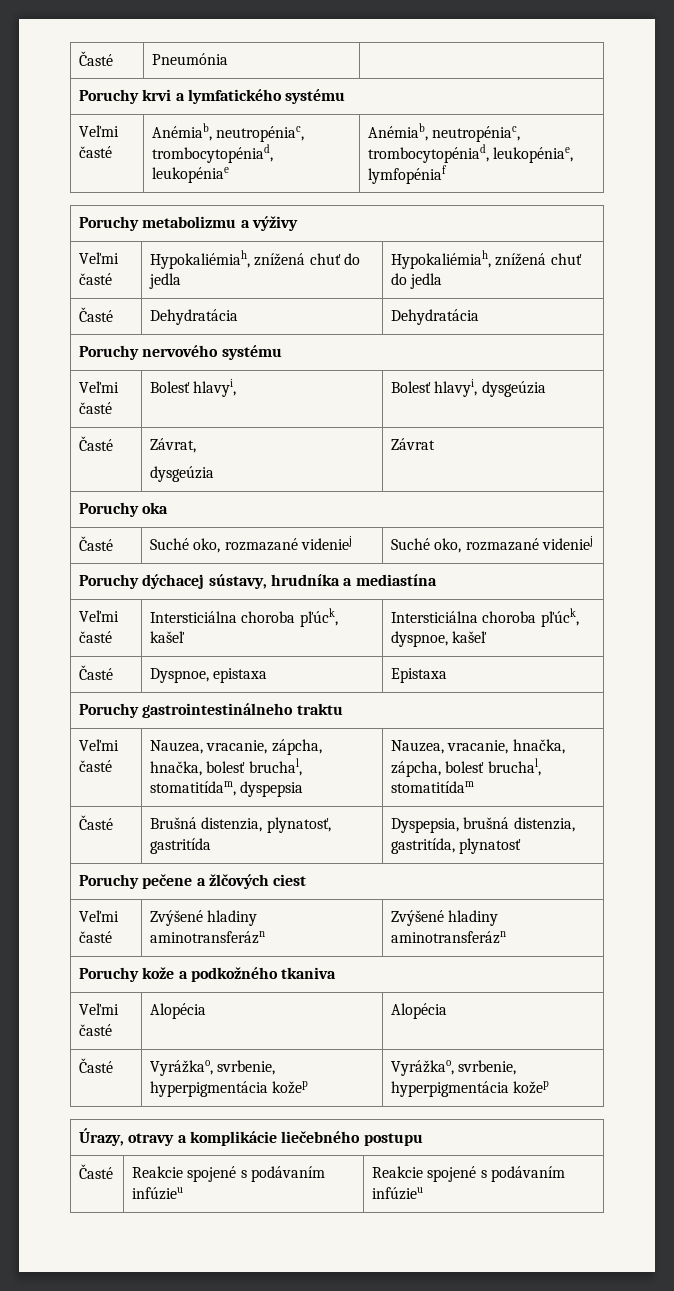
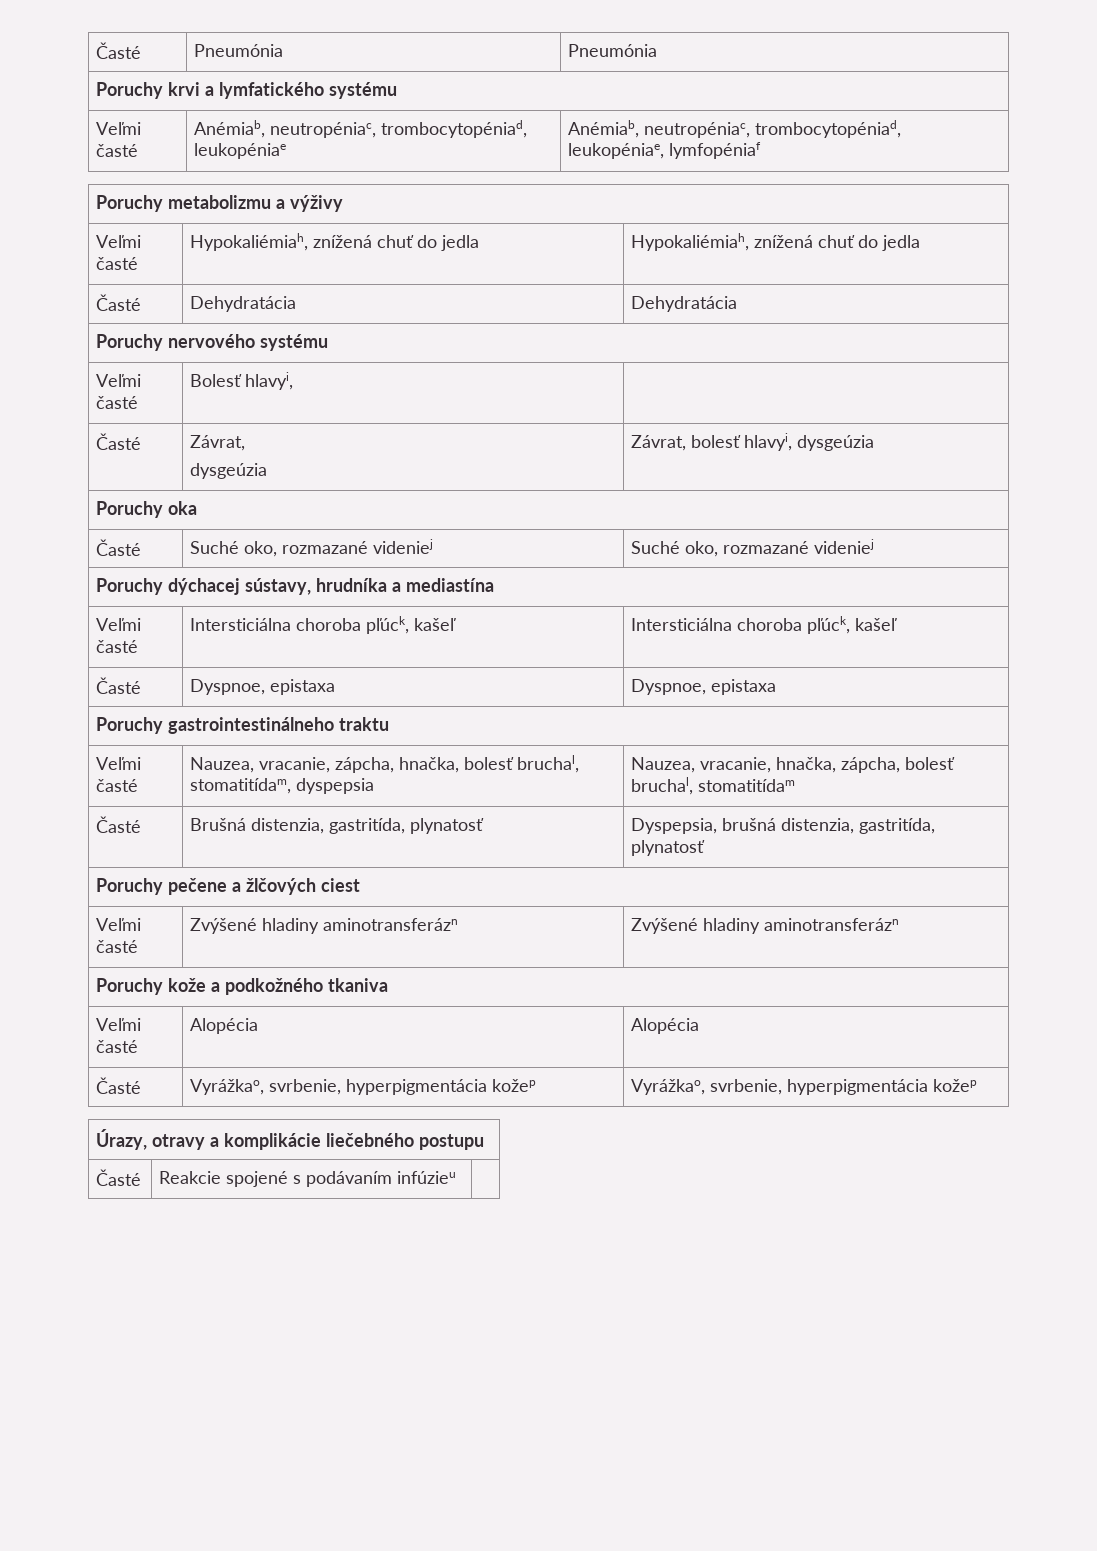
- Časté | Pneumónia |
+ Časté | Pneumónia | Pneumónia
- Veľmi časté | Bolesť hlavyi, | Bolesť hlavyi, dysgeúzia
+ Veľmi časté | Bolesť hlavyi, |
  Časté | Závrat,
- dysgeúzia | Závrat
+ dysgeúzia | Závrat, bolesť hlavyi, dysgeúzia
- Veľmi časté | Intersticiálna choroba pľúck, kašeľ | Intersticiálna choroba pľúck, dyspnoe, kašeľ
+ Veľmi časté | Intersticiálna choroba pľúck, kašeľ | Intersticiálna choroba pľúck, kašeľ
- Časté | Dyspnoe, epistaxa | Epistaxa
+ Časté | Dyspnoe, epistaxa | Dyspnoe, epistaxa
- Časté | Brušná distenzia, plynatosť, gastritída | Dyspepsia, brušná distenzia, gastritída, plynatosť
+ Časté | Brušná distenzia, gastritída, plynatosť | Dyspepsia, brušná distenzia, gastritída, plynatosť
- Časté | Reakcie spojené s podávaním infúzieu | Reakcie spojené s podávaním infúzieu
+ Časté | Reakcie spojené s podávaním infúzieu |

